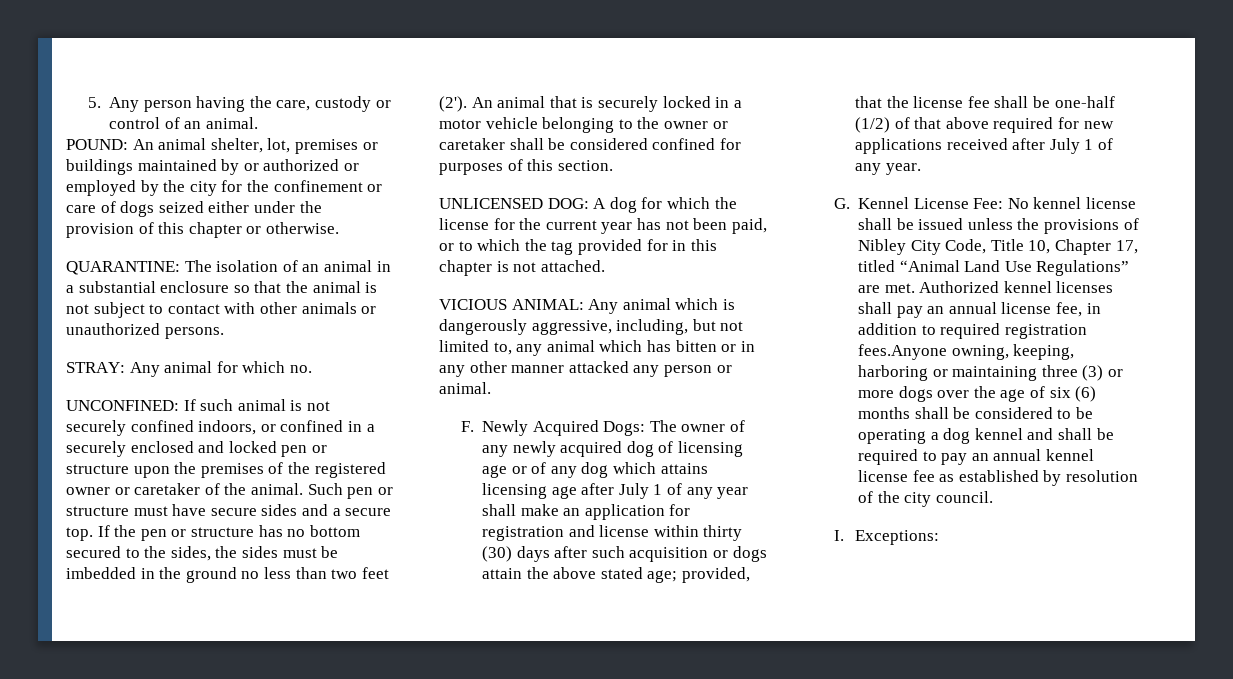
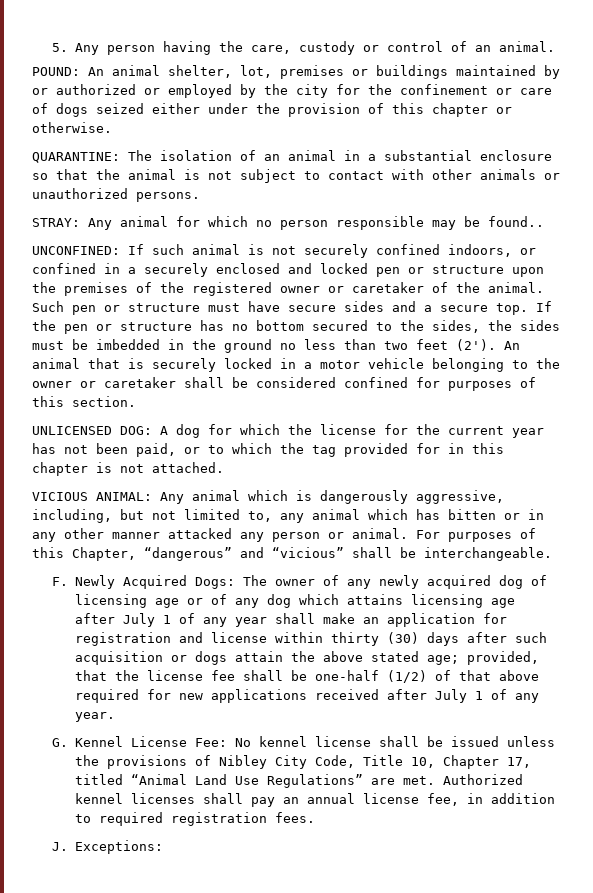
- STRAY: Any animal for which no.
+ STRAY: Any animal for which no person responsible may be found..
+ For purposes of this Chapter, “dangerous” and “vicious” shall be interchangeable.
- Authorized kennel licenses shall pay an annual license fee, in addition to required registration fees.Anyone owning, keeping, harboring or maintaining three (3) or more dogs over the age of six (6) months shall be considered to be operating a dog kennel and shall be required to pay an annual kennel license fee as established by resolution of the city council.
- I. Exceptions:
+ Authorized kennel licenses shall pay an annual license fee, in addition to required registration fees.
+ J. Exceptions:

